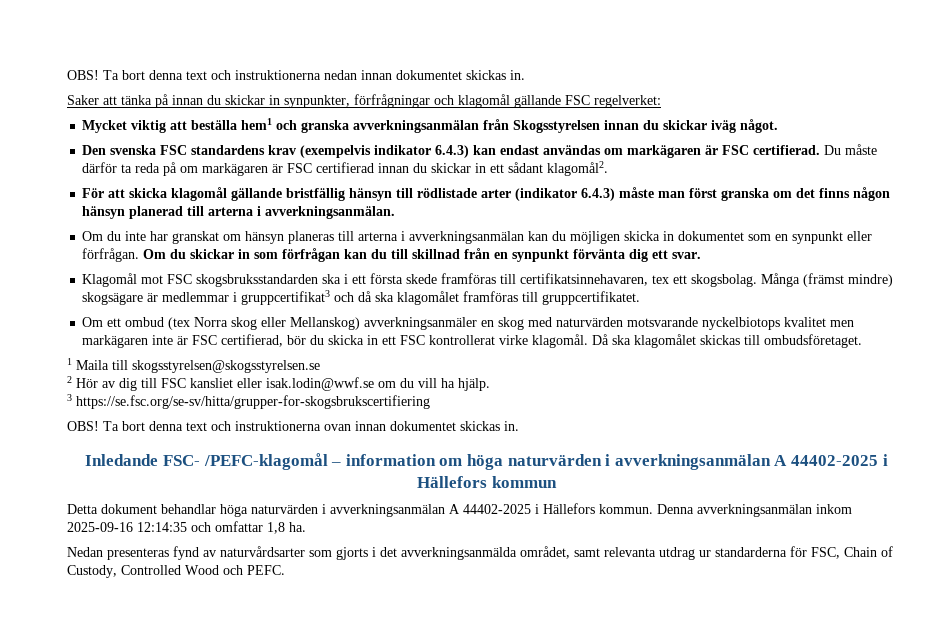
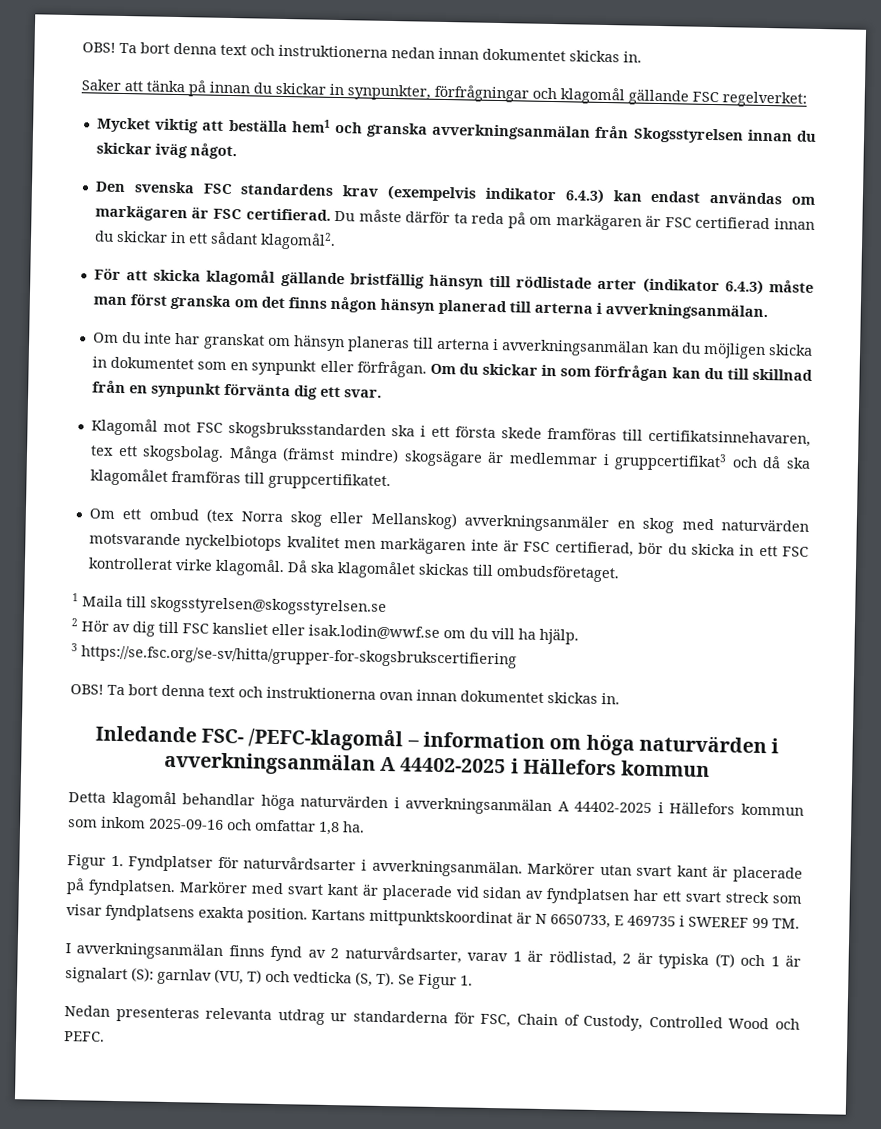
- Detta dokument behandlar höga naturvärden i avverkningsanmälan A 44402-2025 i Hällefors kommun. Denna avverkningsanmälan inkom 2025-09-16 12:14:35 och omfattar 1,8 ha.
+ Detta klagomål behandlar höga naturvärden i avverkningsanmälan A 44402-2025 i Hällefors kommun som inkom 2025-09-16 och omfattar 1,8 ha.
- Nedan presenteras fynd av naturvårdsarter som gjorts i det avverkningsanmälda området, samt relevanta utdrag ur standarderna för FSC, Chain of Custody, Controlled Wood och PEFC.
+ Figur 1. Fyndplatser för naturvårdsarter i avverkningsanmälan. Markörer utan svart kant är placerade på fyndplatsen. Markörer med svart kant är placerade vid sidan av fyndplatsen har ett svart streck som visar fyndplatsens exakta position. Kartans mittpunktskoordinat är N 6650733, E 469735 i SWEREF 99 TM.
+ I avverkningsanmälan finns fynd av 2 naturvårdsarter, varav 1 är rödlistad, 2 är typiska (T) och 1 är signalart (S): garnlav (VU, T) och vedticka (S, T). Se Figur 1.
+ Nedan presenteras relevanta utdrag ur standarderna för FSC, Chain of Custody, Controlled Wood och PEFC.

